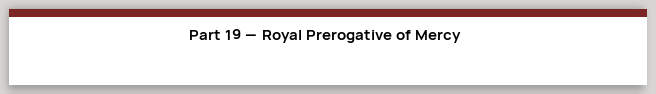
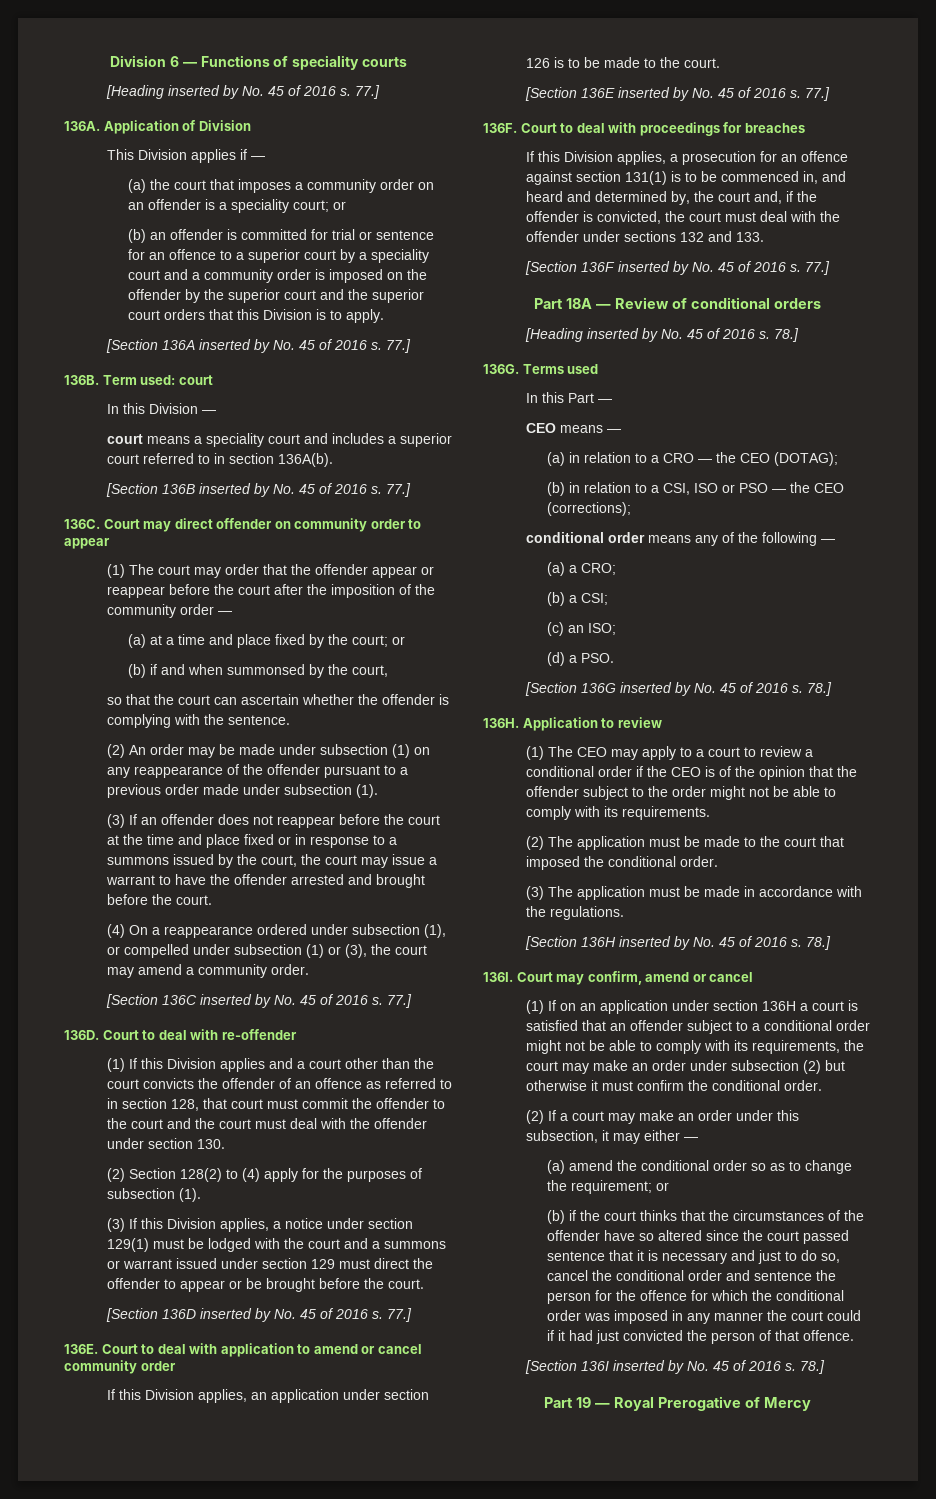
+ Division 6 — Functions of speciality courts
+ [Heading inserted by No. 45 of 2016 s. 77.]
+ 136A. Application of Division
+ This Division applies if —
+ (a) the court that imposes a community order on an offender is a speciality court; or
+ (b) an offender is committed for trial or sentence for an offence to a superior court by a speciality court and a community order is imposed on the offender by the superior court and the superior court orders that this Division is to apply.
+ [Section 136A inserted by No. 45 of 2016 s. 77.]
+ 136B. Term used: court
+ In this Division —
+ court means a speciality court and includes a superior court referred to in section 136A(b).
+ [Section 136B inserted by No. 45 of 2016 s. 77.]
+ 136C. Court may direct offender on community order to appear
+ (1) The court may order that the offender appear or reappear before the court after the imposition of the community order —
+ (a) at a time and place fixed by the court; or
+ (b) if and when summonsed by the court,
+ so that the court can ascertain whether the offender is complying with the sentence.
+ (2) An order may be made under subsection (1) on any reappearance of the offender pursuant to a previous order made under subsection (1).
+ (3) If an offender does not reappear before the court at the time and place fixed or in response to a summons issued by the court, the court may issue a warrant to have the offender arrested and brought before the court.
+ (4) On a reappearance ordered under subsection (1), or compelled under subsection (1) or (3), the court may amend a community order.
+ [Section 136C inserted by No. 45 of 2016 s. 77.]
+ 136D. Court to deal with re-offender
+ (1) If this Division applies and a court other than the court convicts the offender of an offence as referred to in section 128, that court must commit the offender to the court and the court must deal with the offender under section 130.
+ (2) Section 128(2) to (4) apply for the purposes of subsection (1).
+ (3) If this Division applies, a notice under section 129(1) must be lodged with the court and a summons or warrant issued under section 129 must direct the offender to appear or be brought before the court.
+ [Section 136D inserted by No. 45 of 2016 s. 77.]
+ 136E. Court to deal with application to amend or cancel community order
+ If this Division applies, an application under section 126 is to be made to the court.
+ [Section 136E inserted by No. 45 of 2016 s. 77.]
+ 136F. Court to deal with proceedings for breaches
+ If this Division applies, a prosecution for an offence against section 131(1) is to be commenced in, and heard and determined by, the court and, if the offender is convicted, the court must deal with the offender under sections 132 and 133.
+ [Section 136F inserted by No. 45 of 2016 s. 77.]
+ Part 18A — Review of conditional orders
+ [Heading inserted by No. 45 of 2016 s. 78.]
+ 136G. Terms used
+ In this Part —
+ CEO means —
+ (a) in relation to a CRO — the CEO (DOTAG);
+ (b) in relation to a CSI, ISO or PSO — the CEO (corrections);
+ conditional order means any of the following —
+ (a) a CRO;
+ (b) a CSI;
+ (c) an ISO;
+ (d) a PSO.
+ [Section 136G inserted by No. 45 of 2016 s. 78.]
+ 136H. Application to review
+ (1) The CEO may apply to a court to review a conditional order if the CEO is of the opinion that the offender subject to the order might not be able to comply with its requirements.
+ (2) The application must be made to the court that imposed the conditional order.
+ (3) The application must be made in accordance with the regulations.
+ [Section 136H inserted by No. 45 of 2016 s. 78.]
+ 136I. Court may confirm, amend or cancel
+ (1) If on an application under section 136H a court is satisfied that an offender subject to a conditional order might not be able to comply with its requirements, the court may make an order under subsection (2) but otherwise it must confirm the conditional order.
+ (2) If a court may make an order under this subsection, it may either —
+ (a) amend the conditional order so as to change the requirement; or
+ (b) if the court thinks that the circumstances of the offender have so altered since the court passed sentence that it is necessary and just to do so, cancel the conditional order and sentence the person for the offence for which the conditional order was imposed in any manner the court could if it had just convicted the person of that offence.
+ [Section 136I inserted by No. 45 of 2016 s. 78.]

